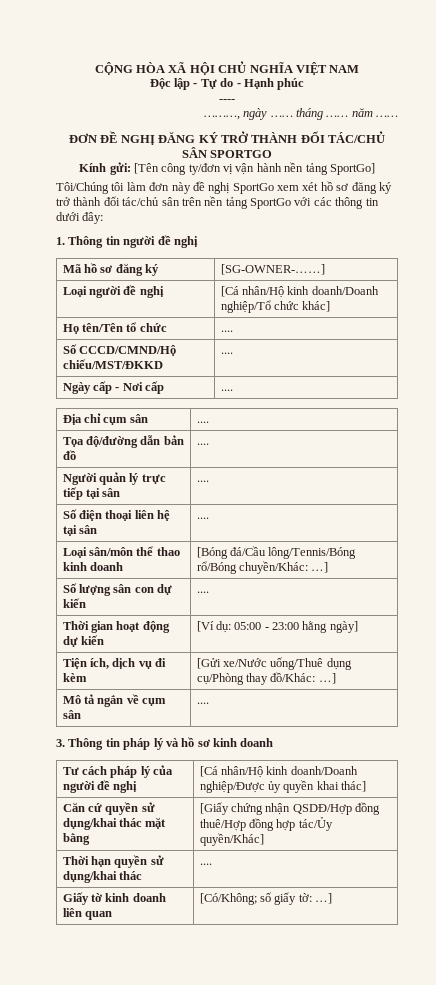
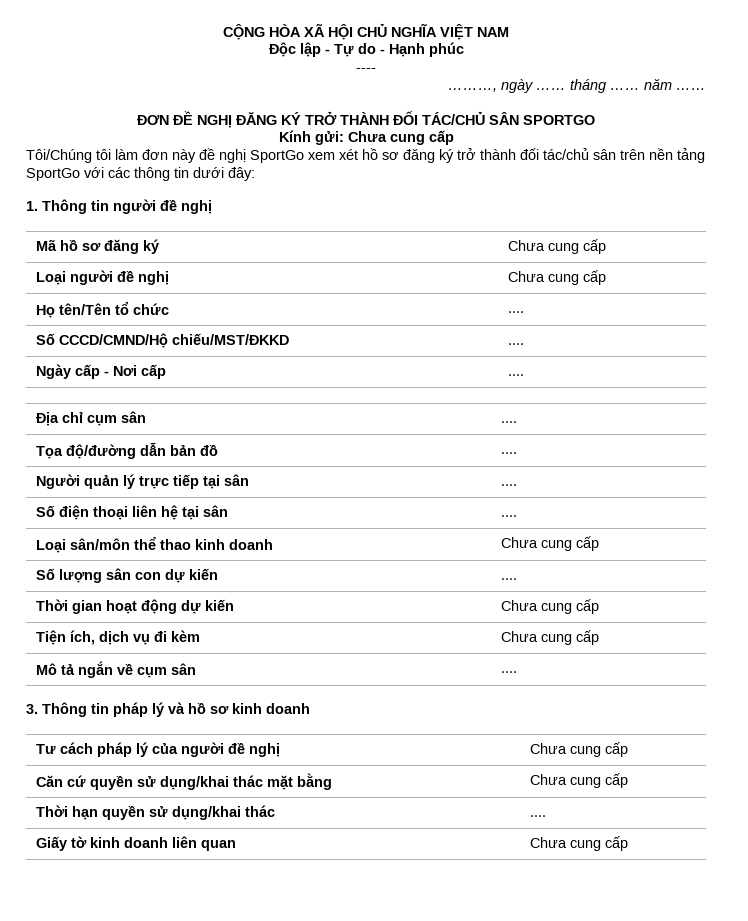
- Kính gửi: [Tên công ty/đơn vị vận hành nền tảng SportGo]
+ Kính gửi: Chưa cung cấp
- Mã hồ sơ đăng ký | [SG-OWNER-……]
+ Mã hồ sơ đăng ký | Chưa cung cấp
- Loại người đề nghị | [Cá nhân/Hộ kinh doanh/Doanh nghiệp/Tổ chức khác]
+ Loại người đề nghị | Chưa cung cấp
- Loại sân/môn thể thao kinh doanh | [Bóng đá/Cầu lông/Tennis/Bóng rổ/Bóng chuyền/Khác: …]
+ Loại sân/môn thể thao kinh doanh | Chưa cung cấp
- Thời gian hoạt động dự kiến | [Ví dụ: 05:00 - 23:00 hằng ngày]
+ Thời gian hoạt động dự kiến | Chưa cung cấp
- Tiện ích, dịch vụ đi kèm | [Gửi xe/Nước uống/Thuê dụng cụ/Phòng thay đồ/Khác: …]
+ Tiện ích, dịch vụ đi kèm | Chưa cung cấp
- Tư cách pháp lý của người đề nghị | [Cá nhân/Hộ kinh doanh/Doanh nghiệp/Được ủy quyền khai thác]
+ Tư cách pháp lý của người đề nghị | Chưa cung cấp
- Căn cứ quyền sử dụng/khai thác mặt bằng | [Giấy chứng nhận QSDĐ/Hợp đồng thuê/Hợp đồng hợp tác/Ủy quyền/Khác]
+ Căn cứ quyền sử dụng/khai thác mặt bằng | Chưa cung cấp
- Giấy tờ kinh doanh liên quan | [Có/Không; số giấy tờ: …]
+ Giấy tờ kinh doanh liên quan | Chưa cung cấp

